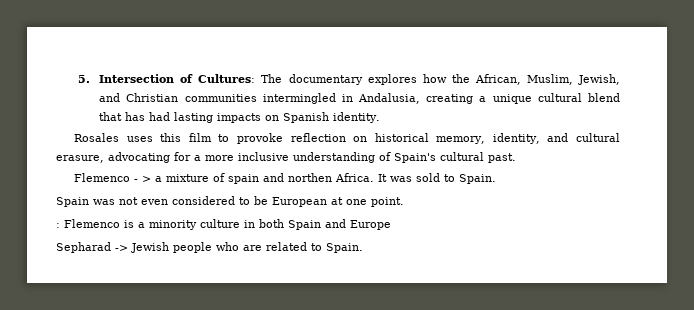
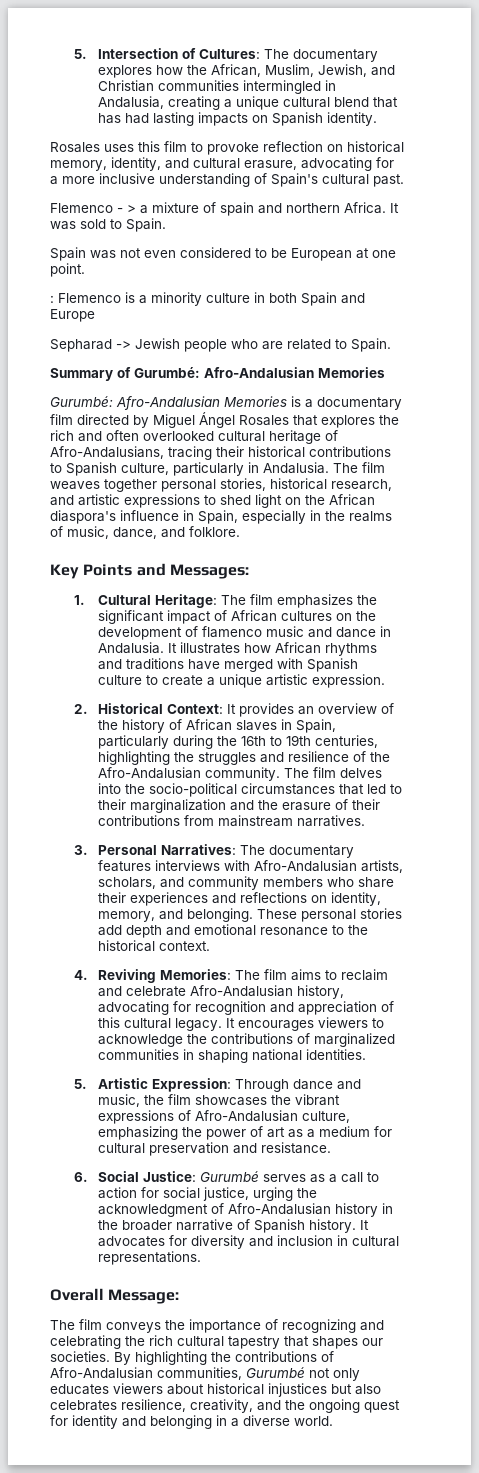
- Flemenco - > a mixture of spain and northen Africa.
+ Flemenco - > a mixture of spain and northern Africa.
+ Summary of Gurumbé: Afro-Andalusian Memories
+ Gurumbé: Afro-Andalusian Memories is a documentary film directed by Miguel Ángel Rosales that explores the rich and often overlooked cultural heritage of Afro-Andalusians, tracing their historical contributions to Spanish culture, particularly in Andalusia. The film weaves together personal stories, historical research, and artistic expressions to shed light on the African diaspora's influence in Spain, especially in the realms of music, dance, and folklore.
+ Key Points and Messages:
+ 1. Cultural Heritage: The film emphasizes the significant impact of African cultures on the development of flamenco music and dance in Andalusia. It illustrates how African rhythms and traditions have merged with Spanish culture to create a unique artistic expression.
+ 2. Historical Context: It provides an overview of the history of African slaves in Spain, particularly during the 16th to 19th centuries, highlighting the struggles and resilience of the Afro-Andalusian community. The film delves into the socio-political circumstances that led to their marginalization and the erasure of their contributions from mainstream narratives.
+ 3. Personal Narratives: The documentary features interviews with Afro-Andalusian artists, scholars, and community members who share their experiences and reflections on identity, memory, and belonging. These personal stories add depth and emotional resonance to the historical context.
+ 4. Reviving Memories: The film aims to reclaim and celebrate Afro-Andalusian history, advocating for recognition and appreciation of this cultural legacy. It encourages viewers to acknowledge the contributions of marginalized communities in shaping national identities.
+ 5. Artistic Expression: Through dance and music, the film showcases the vibrant expressions of Afro-Andalusian culture, emphasizing the power of art as a medium for cultural preservation and resistance.
+ 6. Social Justice: Gurumbé serves as a call to action for social justice, urging the acknowledgment of Afro-Andalusian history in the broader narrative of Spanish history. It advocates for diversity and inclusion in cultural representations.
+ Overall Message:
+ The film conveys the importance of recognizing and celebrating the rich cultural tapestry that shapes our societies. By highlighting the contributions of Afro-Andalusian communities, Gurumbé not only educates viewers about historical injustices but also celebrates resilience, creativity, and the ongoing quest for identity and belonging in a diverse world.

